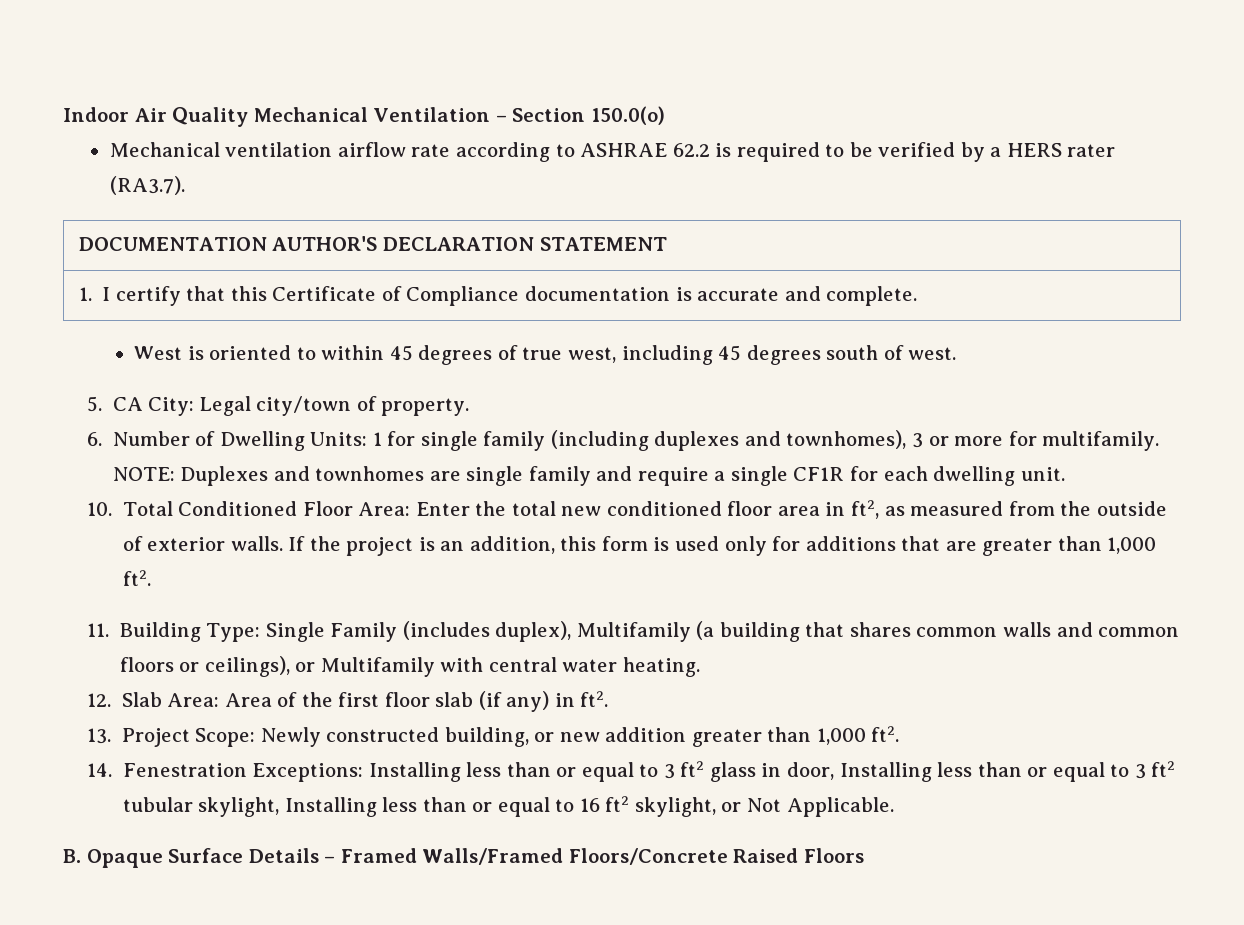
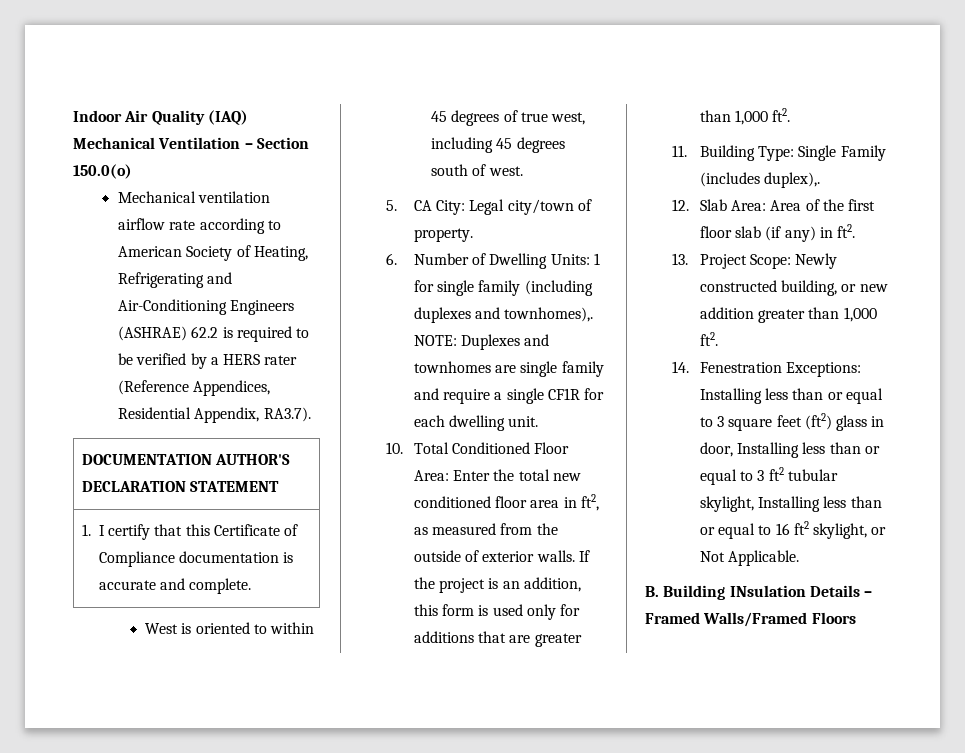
- Indoor Air Quality Mechanical Ventilation – Section 150.0(o)
+ Indoor Air Quality (IAQ) Mechanical Ventilation – Section 150.0(o)
- Mechanical ventilation airflow rate according to ASHRAE 62.2 is required to be verified by a HERS rater (RA3.7).
+ Mechanical ventilation airflow rate according to American Society of Heating, Refrigerating and Air-Conditioning Engineers (ASHRAE) 62.2 is required to be verified by a HERS rater (Reference Appendices, Residential Appendix, RA3.7).
- 6. Number of Dwelling Units: 1 for single family (including duplexes and townhomes), 3 or more for multifamily.
+ 6. Number of Dwelling Units: 1 for single family (including duplexes and townhomes),.
- 11. Building Type: Single Family (includes duplex), Multifamily (a building that shares common walls and common floors or ceilings), or Multifamily with central water heating.
+ 11. Building Type: Single Family (includes duplex),.
- 14. Fenestration Exceptions: Installing less than or equal to 3 ft2 glass in door, Installing less than or equal to 3 ft2 tubular skylight, Installing less than or equal to 16 ft2 skylight, or Not Applicable.
+ 14. Fenestration Exceptions: Installing less than or equal to 3 square feet (ft2) glass in door, Installing less than or equal to 3 ft2 tubular skylight, Installing less than or equal to 16 ft2 skylight, or Not Applicable.
- B. Opaque Surface Details – Framed Walls/Framed Floors/Concrete Raised Floors
+ B. Building INsulation Details – Framed Walls/Framed Floors

